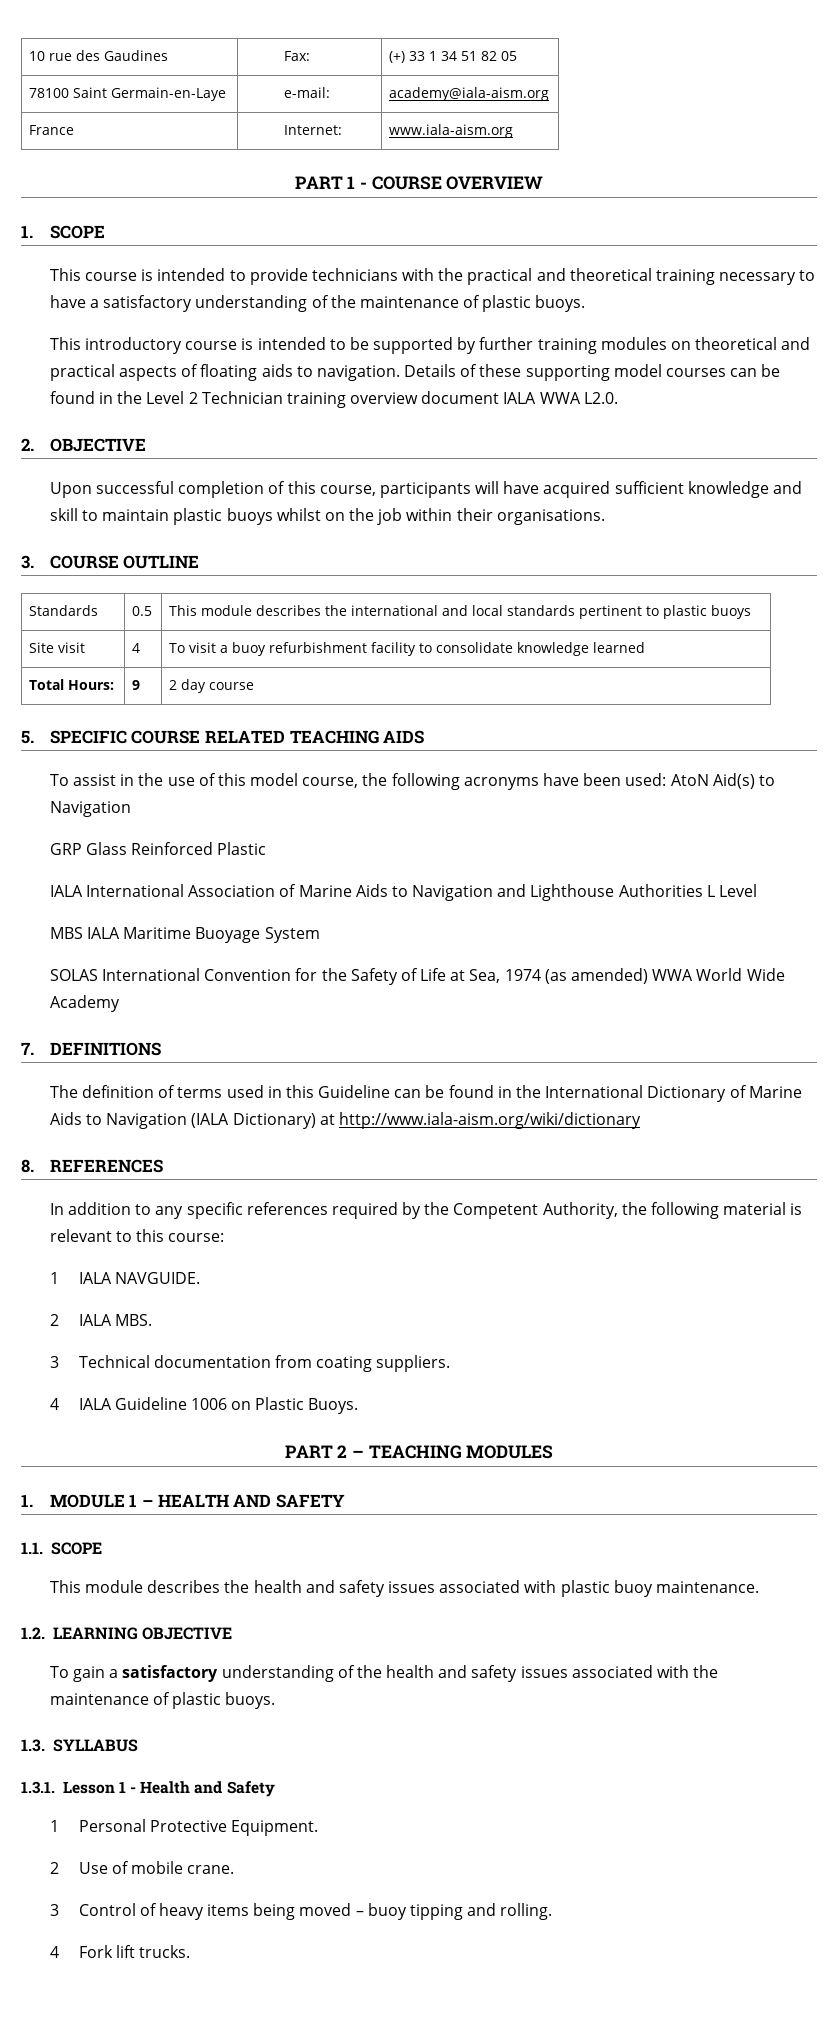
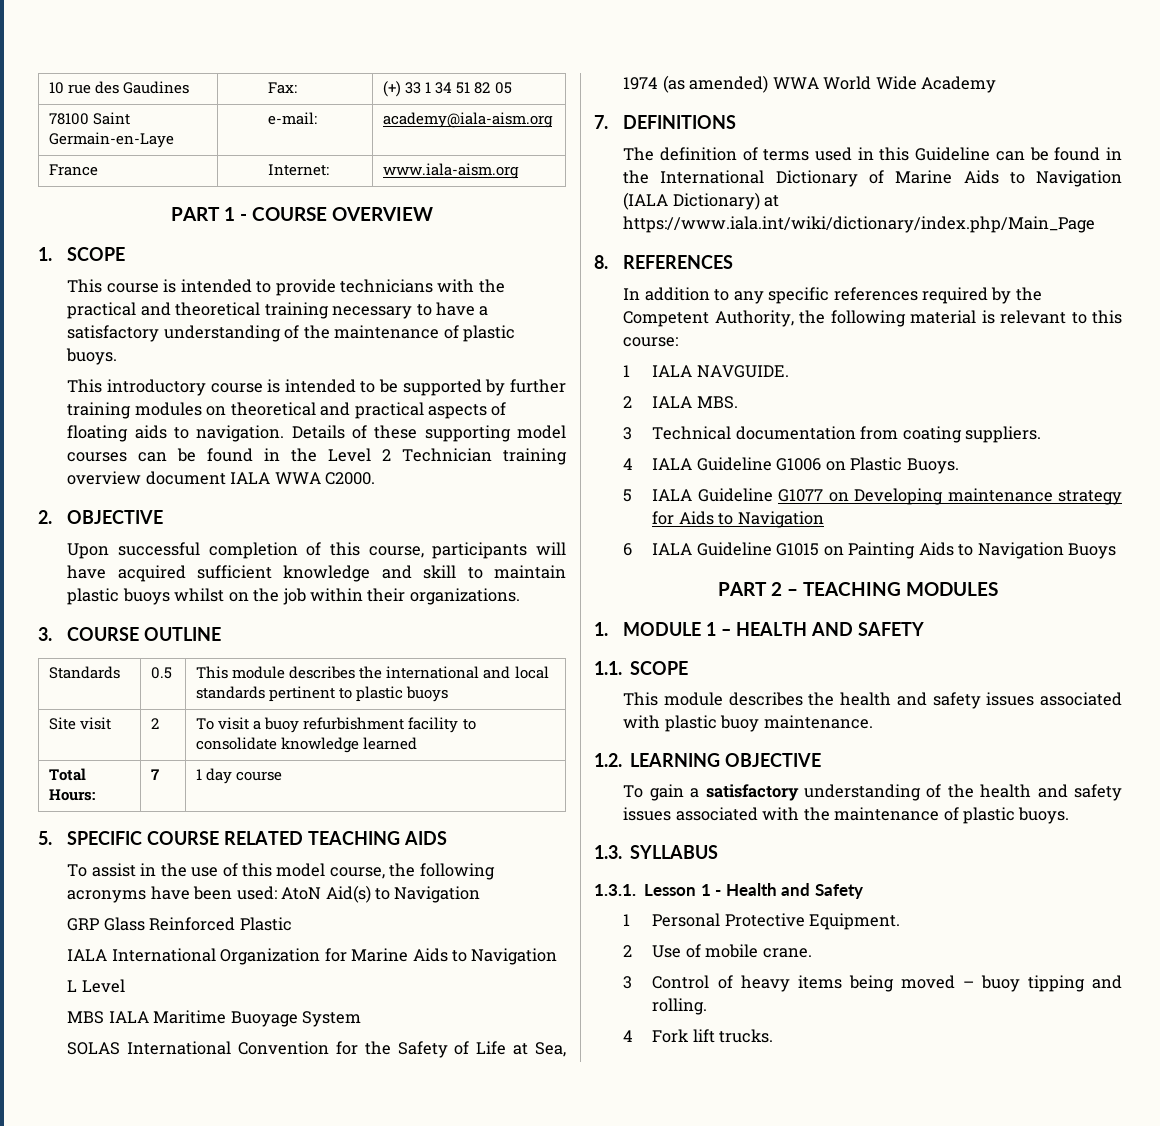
- Details of these supporting model courses can be found in the Level 2 Technician training overview document IALA WWA L2.0.
+ Details of these supporting model courses can be found in the Level 2 Technician training overview document IALA WWA C2000.
- Upon successful completion of this course, participants will have acquired sufficient knowledge and skill to maintain plastic buoys whilst on the job within their organisations.
+ Upon successful completion of this course, participants will have acquired sufficient knowledge and skill to maintain plastic buoys whilst on the job within their organizations.
- Site visit | 4 | To visit a buoy refurbishment facility to consolidate knowledge learned
+ Site visit | 2 | To visit a buoy refurbishment facility to consolidate knowledge learned
- Total Hours: | 9 | 2 day course
+ Total Hours: | 7 | 1 day course
- IALA International Association of Marine Aids to Navigation and Lighthouse Authorities L Level
+ IALA International Organization for Marine Aids to Navigation
+ L Level
- The definition of terms used in this Guideline can be found in the International Dictionary of Marine Aids to Navigation (IALA Dictionary) at http://www.iala-aism.org/wiki/dictionary
+ The definition of terms used in this Guideline can be found in the International Dictionary of Marine Aids to Navigation (IALA Dictionary) at https://www.iala.int/wiki/dictionary/index.php/Main_Page
- 4 IALA Guideline 1006 on Plastic Buoys.
+ 4 IALA Guideline G1006 on Plastic Buoys.
+ 5 IALA Guideline G1077 on Developing maintenance strategy for Aids to Navigation
+ 6 IALA Guideline G1015 on Painting Aids to Navigation Buoys

